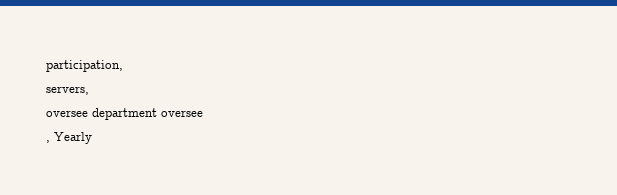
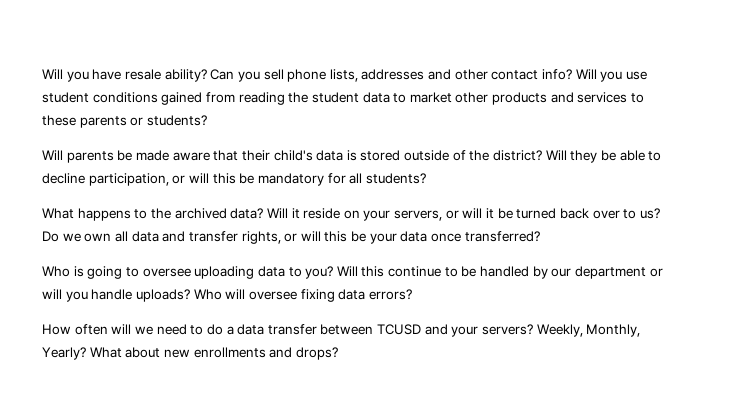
- participation,
- servers,
- oversee department oversee
- , Yearly
+ Will you have resale ability? Can you sell phone lists, addresses and other contact info? Will you use student conditions gained from reading the student data to market other products and services to these parents or students?
+ Will parents be made aware that their child's data is stored outside of the district? Will they be able to decline participation, or will this be mandatory for all students?
+ What happens to the archived data? Will it reside on your servers, or will it be turned back over to us? Do we own all data and transfer rights, or will this be your data once transferred?
+ Who is going to oversee uploading data to you? Will this continue to be handled by our department or will you handle uploads? Who will oversee fixing data errors?
+ How often will we need to do a data transfer between TCUSD and your servers? Weekly, Monthly, Yearly? What about new enrollments and drops?

